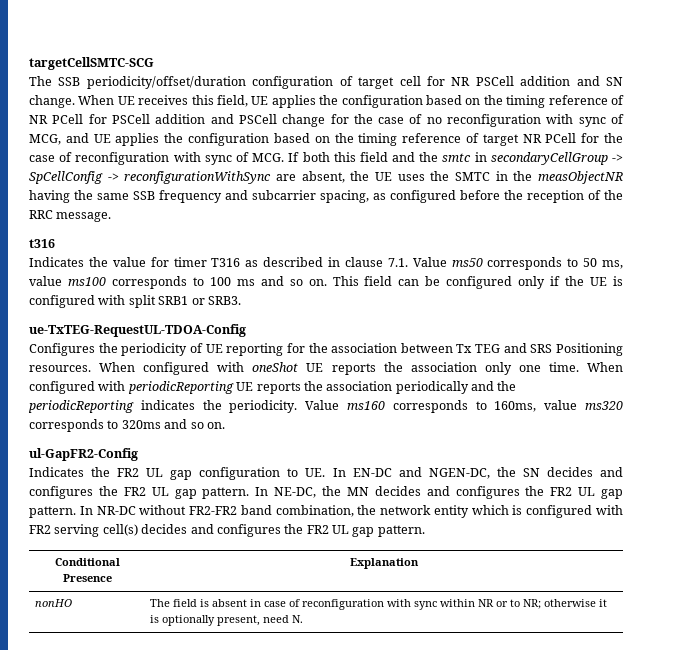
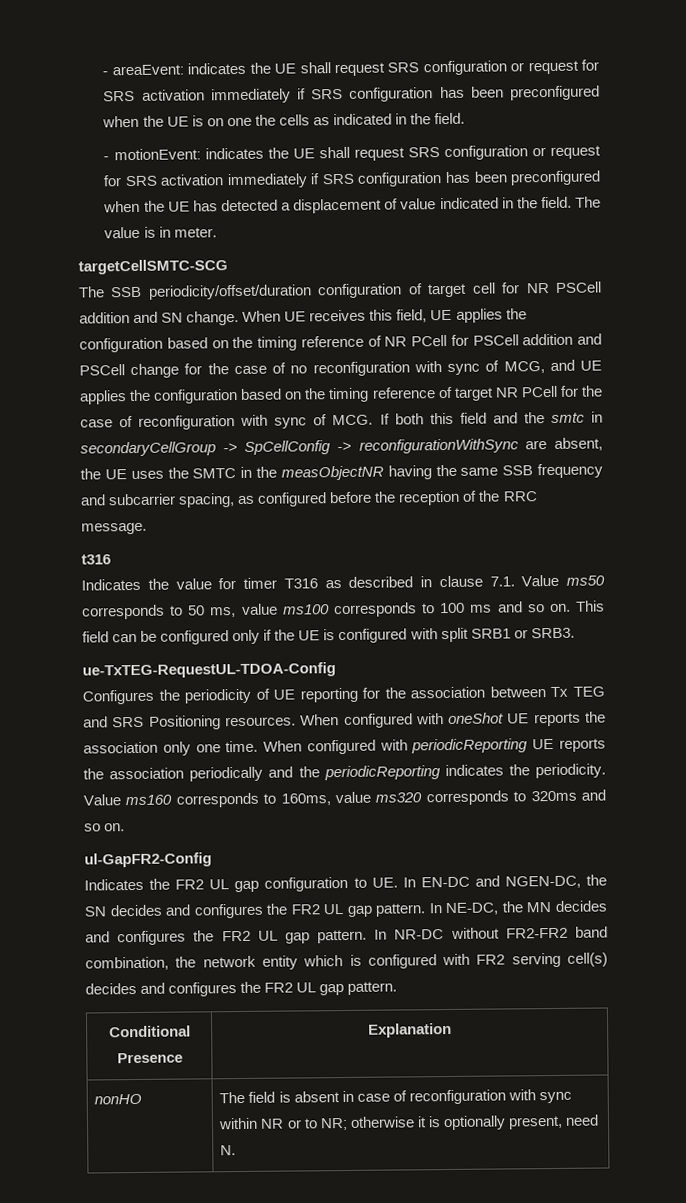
+ - areaEvent: indicates the UE shall request SRS configuration or request for SRS activation immediately if SRS configuration has been preconfigured when the UE is on one the cells as indicated in the field.
+ - motionEvent: indicates the UE shall request SRS configuration or request for SRS activation immediately if SRS configuration has been preconfigured when the UE has detected a displacement of value indicated in the field. The value is in meter.

